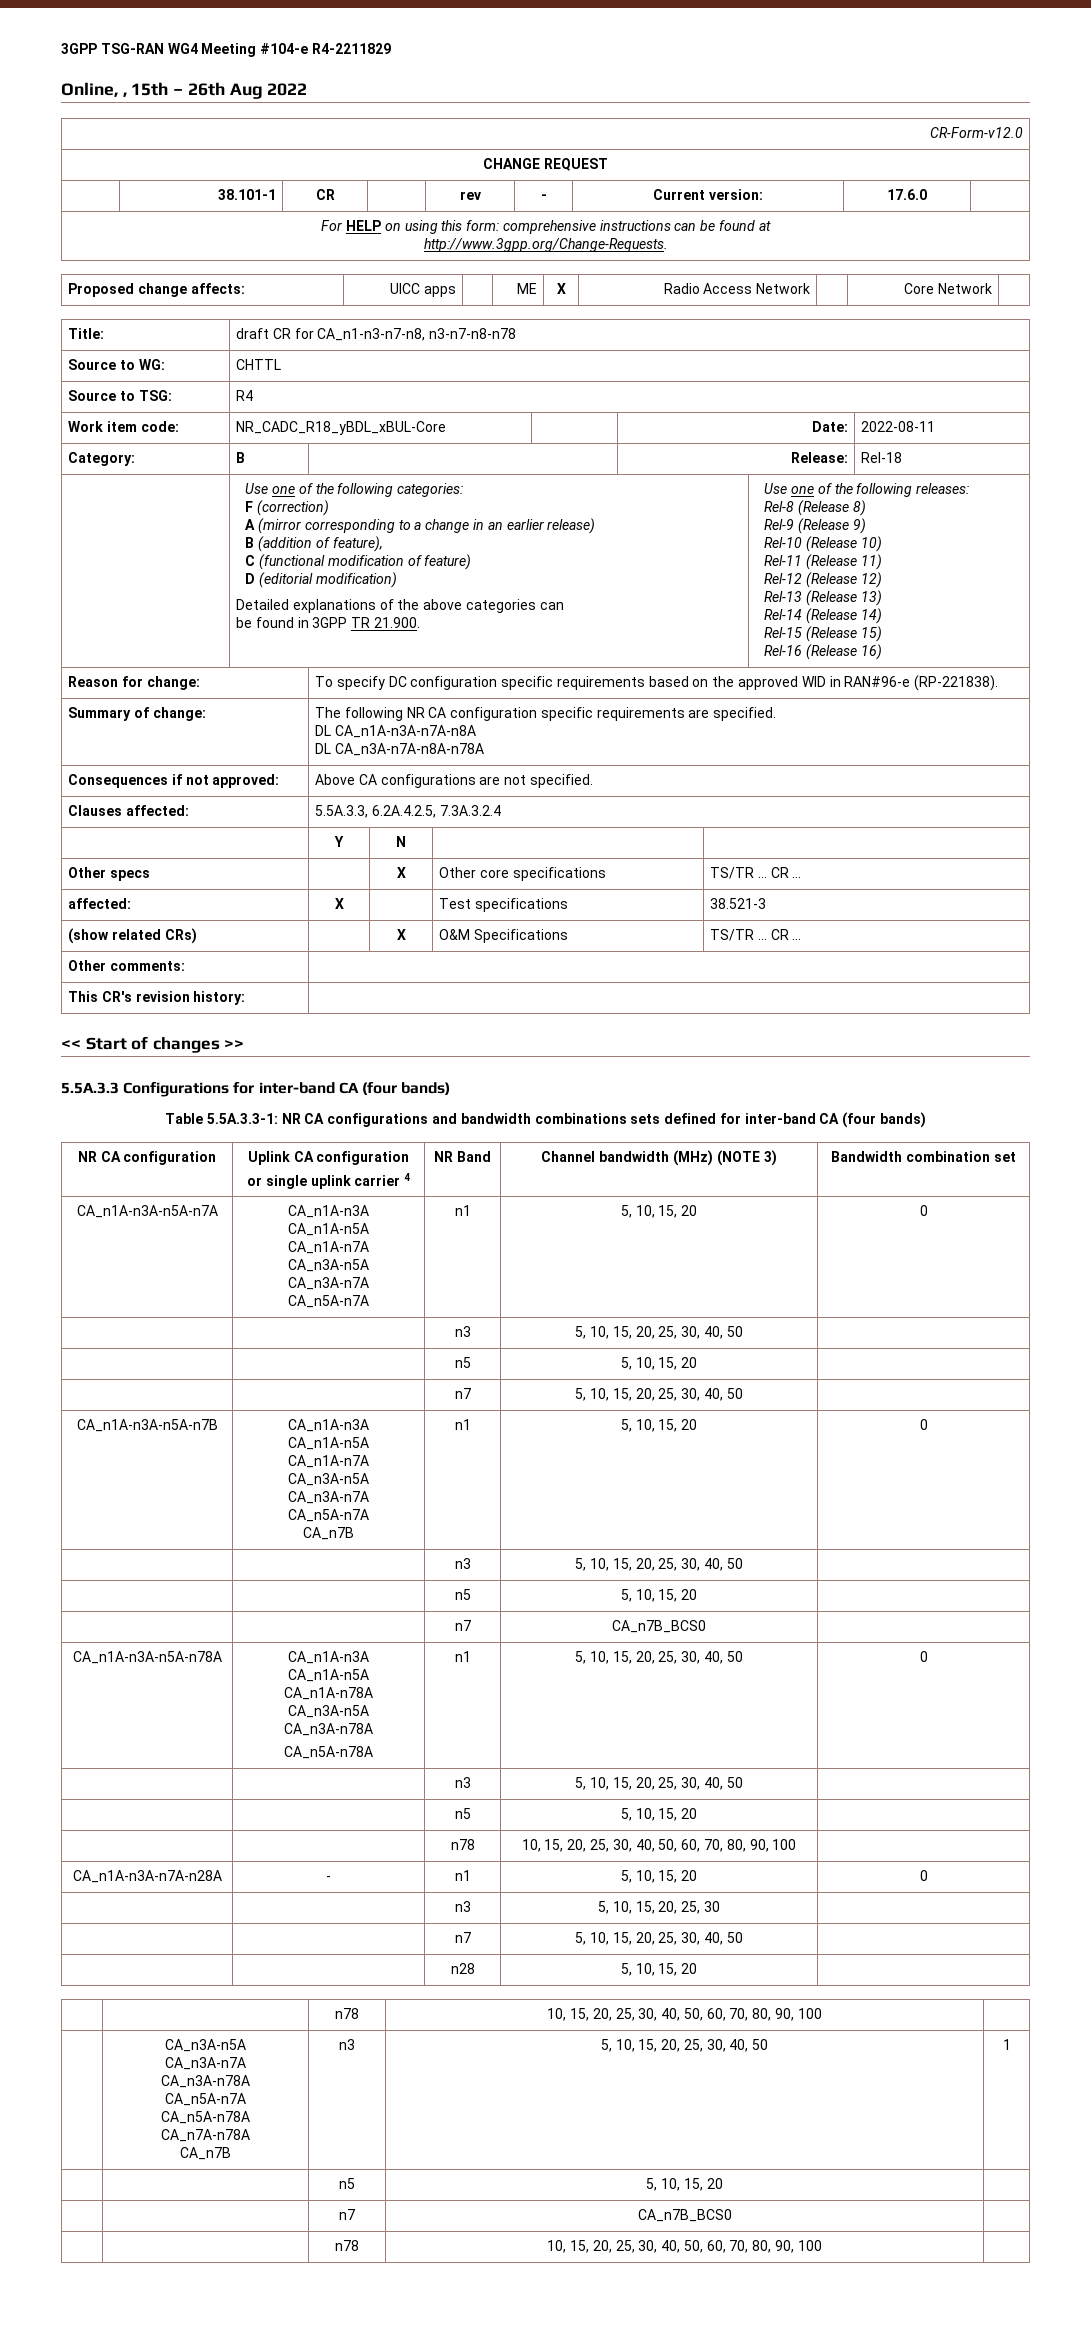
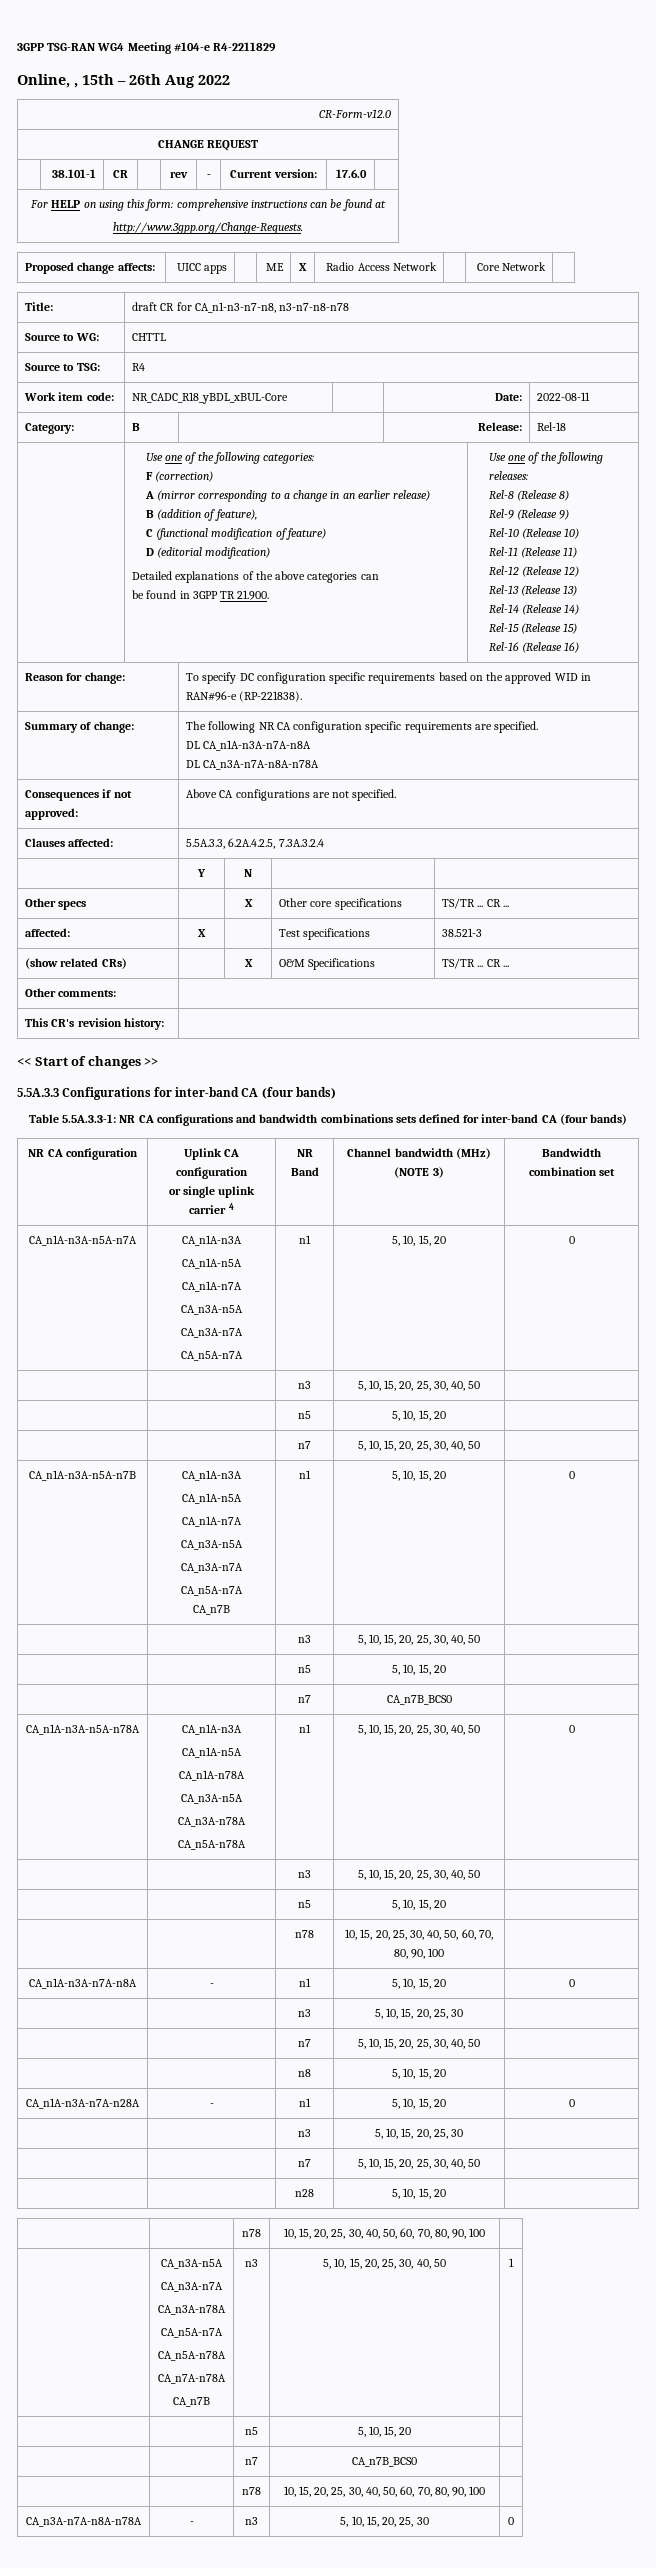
+ CA_n1A-n3A-n7A-n8A | - | n1 | 5, 10, 15, 20 | 0
+ | | n3 | 5, 10, 15, 20, 25, 30 |
+ | | n7 | 5, 10, 15, 20, 25, 30, 40, 50 |
+ | | n8 | 5, 10, 15, 20 |
+ CA_n3A-n7A-n8A-n78A | - | n3 | 5, 10, 15, 20, 25, 30 | 0

